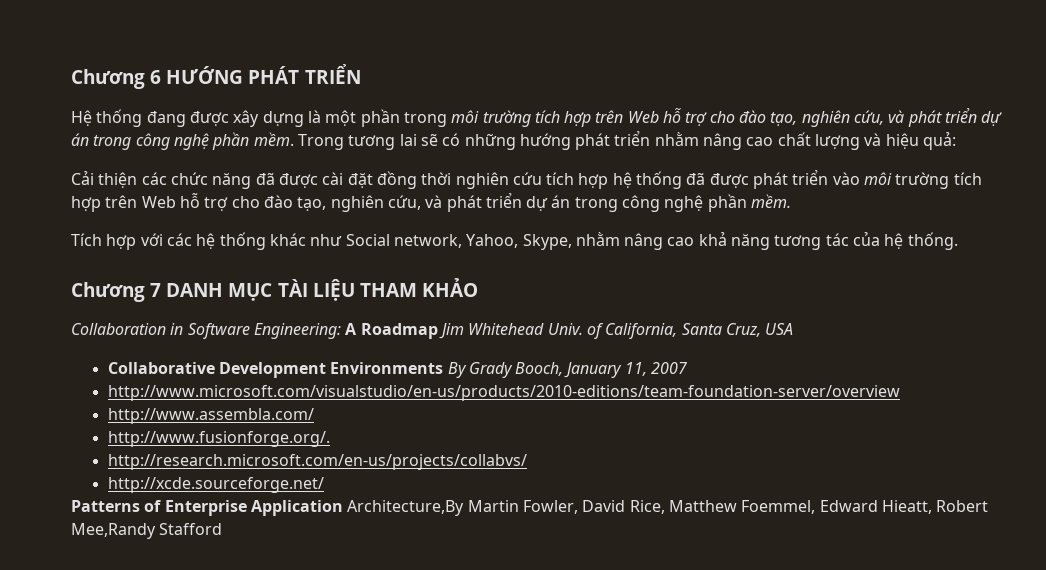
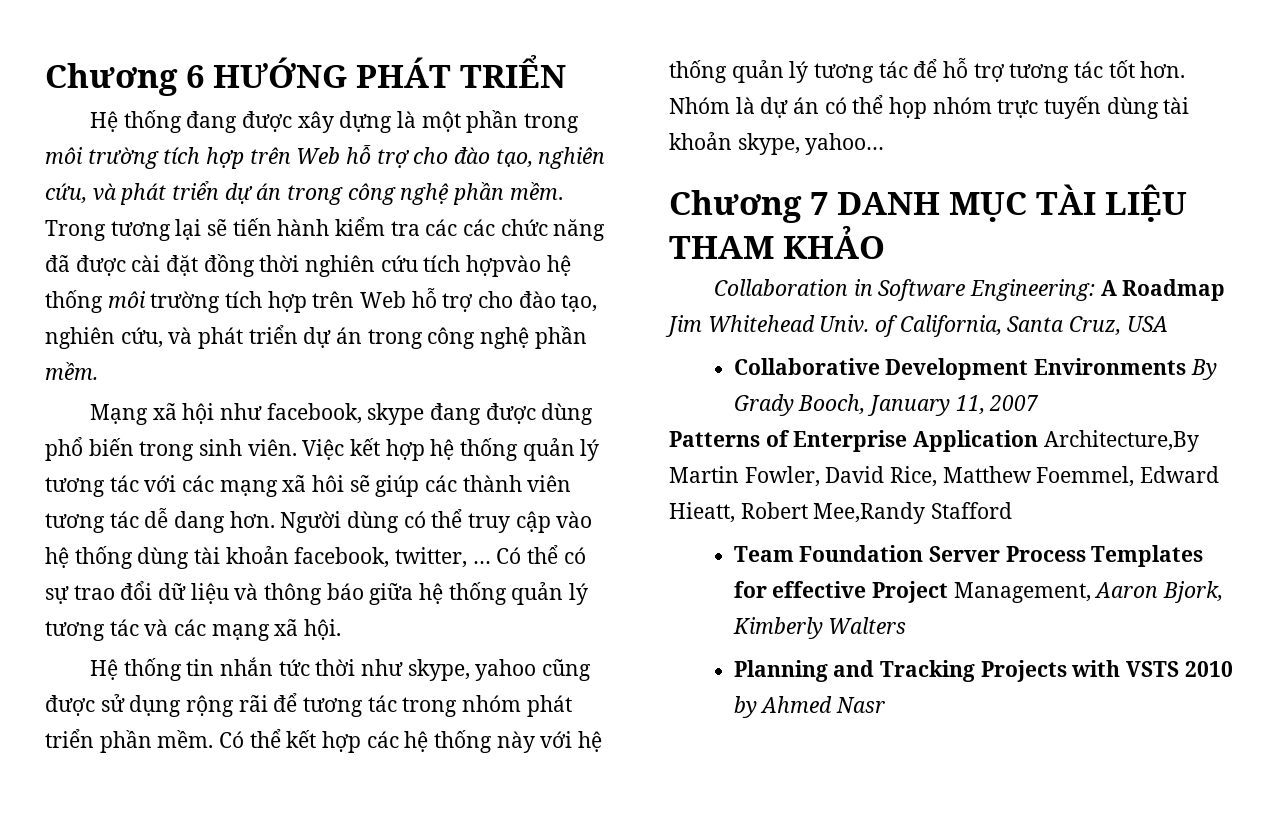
- Trong tương lai sẽ có những hướng phát triển nhằm nâng cao chất lượng và hiệu quả:
- Cải thiện các chức năng đã được cài đặt đồng thời nghiên cứu tích hợp hệ thống đã được phát triển vào môi trường tích hợp trên Web hỗ trợ cho đào tạo, nghiên cứu, và phát triển dự án trong công nghệ phần mềm.
+ Trong tương lại sẽ tiến hành kiểm tra các các chức năng đã được cài đặt đồng thời nghiên cứu tích hợpvào hệ thống môi trường tích hợp trên Web hỗ trợ cho đào tạo, nghiên cứu, và phát triển dự án trong công nghệ phần mềm.
- Tích hợp với các hệ thống khác như Social network, Yahoo, Skype, nhằm nâng cao khả năng tương tác của hệ thống.
+ Mạng xã hội như facebook, skype đang được dùng phổ biến trong sinh viên. Việc kết hợp hệ thống quản lý tương tác với các mạng xã hôi sẽ giúp các thành viên tương tác dễ dang hơn. Người dùng có thể truy cập vào hệ thống dùng tài khoản facebook, twitter, … Có thể có sự trao đổi dữ liệu và thông báo giữa hệ thống quản lý tương tác và các mạng xã hội.
+ Hệ thống tin nhắn tức thời như skype, yahoo cũng được sử dụng rộng rãi để tương tác trong nhóm phát triển phần mềm. Có thể kết hợp các hệ thống này với hệ thống quản lý tương tác để hỗ trợ tương tác tốt hơn. Nhóm là dự án có thể họp nhóm trực tuyến dùng tài khoản skype, yahoo…
- http://www.microsoft.com/visualstudio/en-us/products/2010-editions/team-foundation-server/overview
- http://www.assembla.com/
- http://www.fusionforge.org/.
- http://research.microsoft.com/en-us/projects/collabvs/
- http://xcde.sourceforge.net/
+ Team Foundation Server Process Templates for effective Project Management, Aaron Bjork, Kimberly Walters
+ Planning and Tracking Projects with VSTS 2010 by Ahmed Nasr

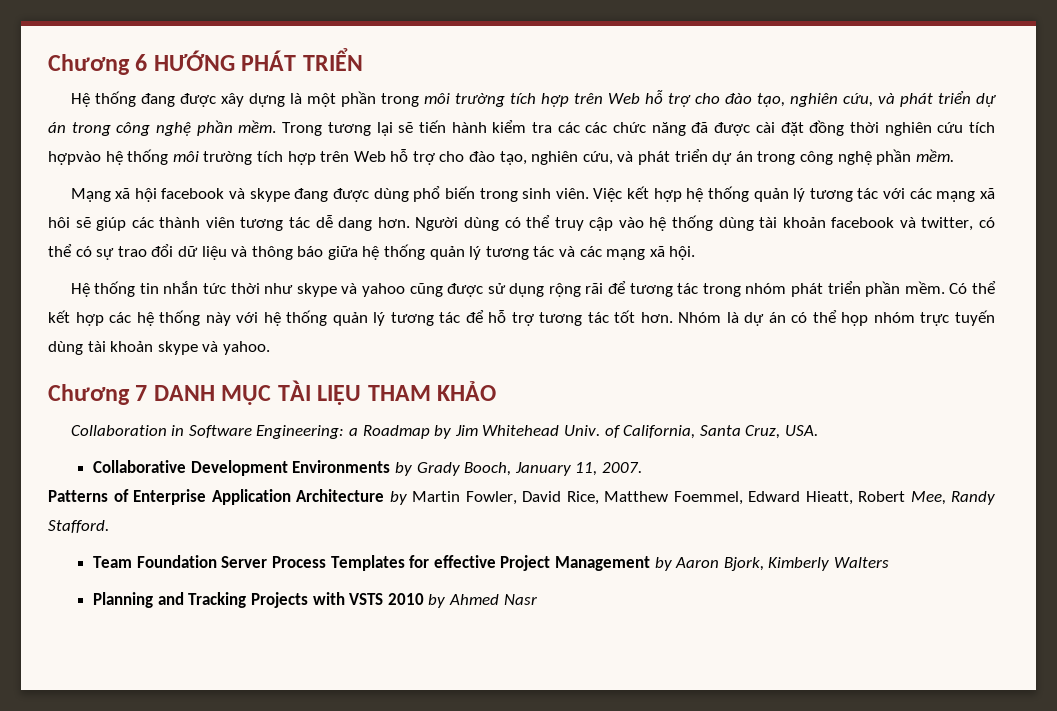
- Mạng xã hội như facebook, skype đang được dùng phổ biến trong sinh viên.
+ Mạng xã hội facebook và skype đang được dùng phổ biến trong sinh viên.
- Người dùng có thể truy cập vào hệ thống dùng tài khoản facebook, twitter, … Có thể có sự trao đổi dữ liệu và thông báo giữa hệ thống quản lý tương tác và các mạng xã hội.
+ Người dùng có thể truy cập vào hệ thống dùng tài khoản facebook và twitter, có thể có sự trao đổi dữ liệu và thông báo giữa hệ thống quản lý tương tác và các mạng xã hội.
- Hệ thống tin nhắn tức thời như skype, yahoo cũng được sử dụng rộng rãi để tương tác trong nhóm phát triển phần mềm.
+ Hệ thống tin nhắn tức thời như skype và yahoo cũng được sử dụng rộng rãi để tương tác trong nhóm phát triển phần mềm.
- Nhóm là dự án có thể họp nhóm trực tuyến dùng tài khoản skype, yahoo…
+ Nhóm là dự án có thể họp nhóm trực tuyến dùng tài khoản skype và yahoo.
- Collaboration in Software Engineering: A Roadmap Jim Whitehead Univ. of California, Santa Cruz, USA
+ Collaboration in Software Engineering: a Roadmap by Jim Whitehead Univ. of California, Santa Cruz, USA.
- Collaborative Development Environments By Grady Booch, January 11, 2007
+ Collaborative Development Environments by Grady Booch, January 11, 2007.
- Patterns of Enterprise Application Architecture,By Martin Fowler, David Rice, Matthew Foemmel, Edward Hieatt, Robert Mee,Randy Stafford
+ Patterns of Enterprise Application Architecture by Martin Fowler, David Rice, Matthew Foemmel, Edward Hieatt, Robert Mee, Randy Stafford.
- Team Foundation Server Process Templates for effective Project Management, Aaron Bjork, Kimberly Walters
+ Team Foundation Server Process Templates for effective Project Management by Aaron Bjork, Kimberly Walters

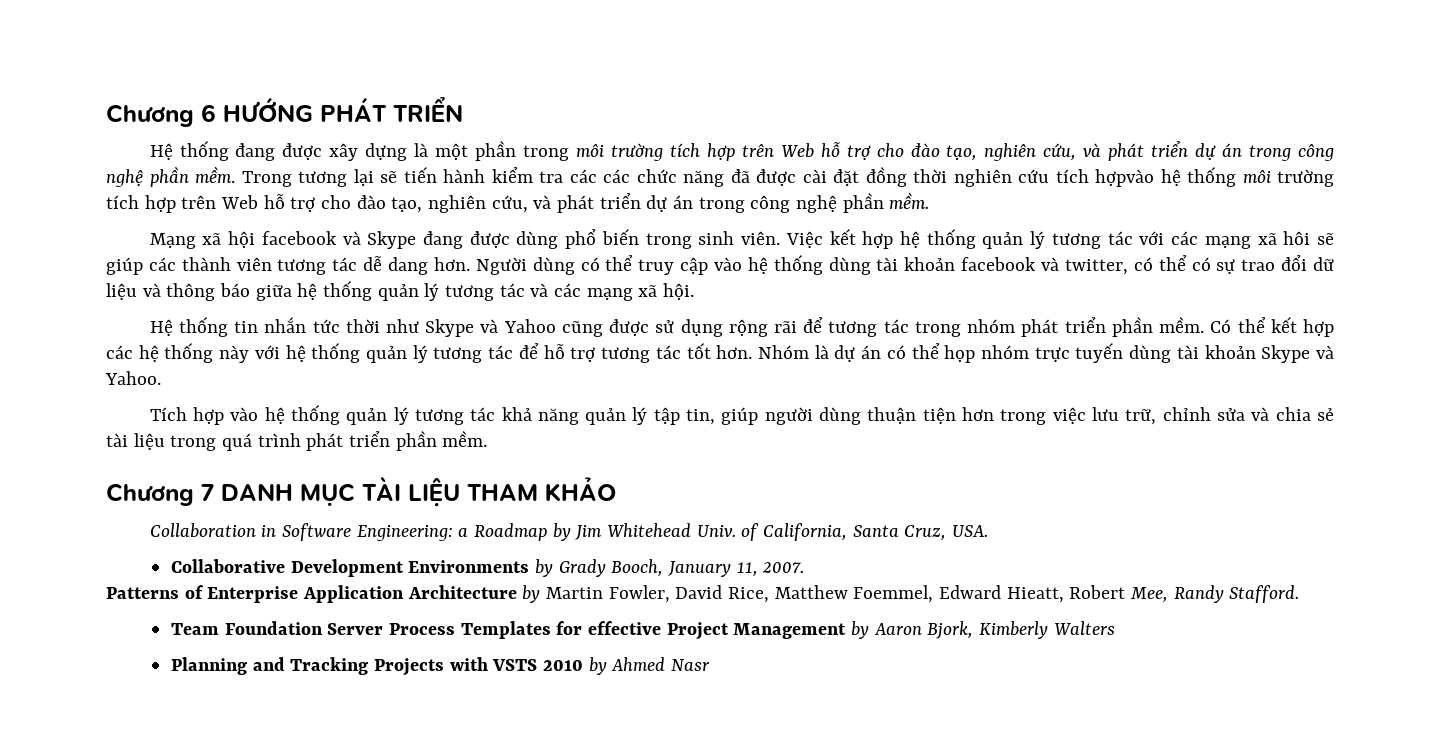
- Mạng xã hội facebook và skype đang được dùng phổ biến trong sinh viên.
+ Mạng xã hội facebook và Skype đang được dùng phổ biến trong sinh viên.
- Hệ thống tin nhắn tức thời như skype và yahoo cũng được sử dụng rộng rãi để tương tác trong nhóm phát triển phần mềm.
+ Hệ thống tin nhắn tức thời như Skype và Yahoo cũng được sử dụng rộng rãi để tương tác trong nhóm phát triển phần mềm.
- Nhóm là dự án có thể họp nhóm trực tuyến dùng tài khoản skype và yahoo.
+ Nhóm là dự án có thể họp nhóm trực tuyến dùng tài khoản Skype và Yahoo.
+ Tích hợp vào hệ thống quản lý tương tác khả năng quản lý tập tin, giúp người dùng thuận tiện hơn trong việc lưu trữ, chỉnh sửa và chia sẻ tài liệu trong quá trình phát triển phần mềm.

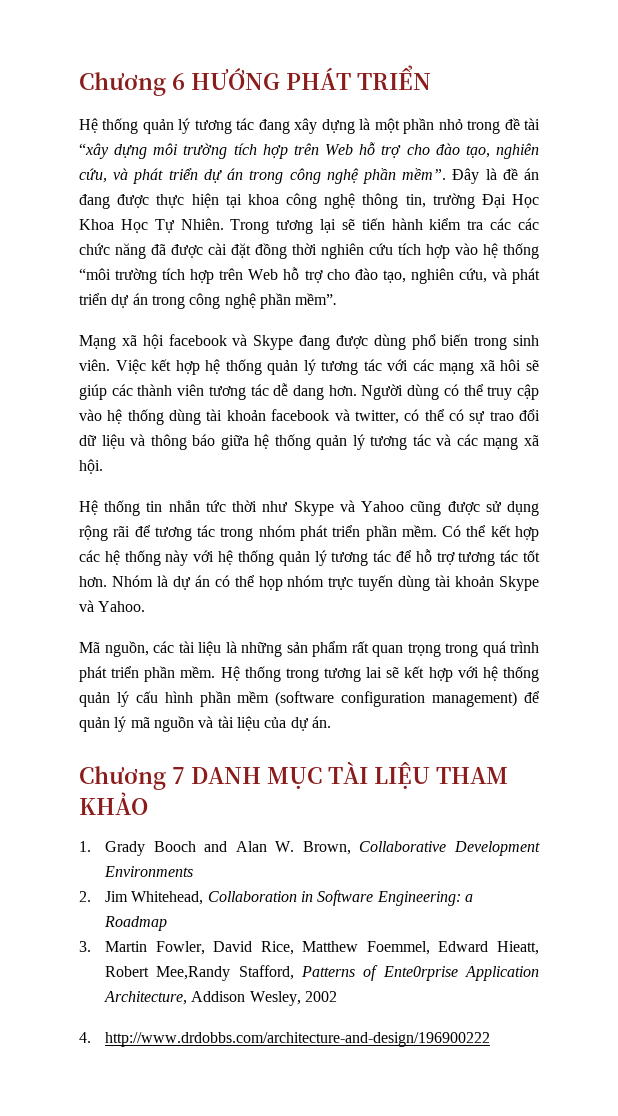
- Hệ thống đang được xây dựng là một phần trong môi trường tích hợp trên Web hỗ trợ cho đào tạo, nghiên cứu, và phát triển dự án trong công nghệ phần mềm.
+ Hệ thống quản lý tương tác đang xây dựng là một phần nhỏ trong đề tài “xây dựng môi trường tích hợp trên Web hỗ trợ cho đào tạo, nghiên cứu, và phát triển dự án trong công nghệ phần mềm”. Đây là đề án đang được thực hiện tại khoa công nghệ thông tin, trường Đại Học Khoa Học Tự Nhiên.
- Trong tương lại sẽ tiến hành kiểm tra các các chức năng đã được cài đặt đồng thời nghiên cứu tích hợpvào hệ thống môi trường tích hợp trên Web hỗ trợ cho đào tạo, nghiên cứu, và phát triển dự án trong công nghệ phần mềm.
+ Trong tương lại sẽ tiến hành kiểm tra các các chức năng đã được cài đặt đồng thời nghiên cứu tích hợp vào hệ thống “môi trường tích hợp trên Web hỗ trợ cho đào tạo, nghiên cứu, và phát triển dự án trong công nghệ phần mềm”.
- Tích hợp vào hệ thống quản lý tương tác khả năng quản lý tập tin, giúp người dùng thuận tiện hơn trong việc lưu trữ, chỉnh sửa và chia sẻ tài liệu trong quá trình phát triển phần mềm.
+ Mã nguồn, các tài liệu là những sản phẩm rất quan trọng trong quá trình phát triển phần mềm. Hệ thống trong tương lai sẽ kết hợp với hệ thống quản lý cấu hình phần mềm (software configuration management) để quản lý mã nguồn và tài liệu của dự án.
- Collaboration in Software Engineering: a Roadmap by Jim Whitehead Univ. of California, Santa Cruz, USA.
- Collaborative Development Environments by Grady Booch, January 11, 2007.
- Patterns of Enterprise Application Architecture by Martin Fowler, David Rice, Matthew Foemmel, Edward Hieatt, Robert Mee, Randy Stafford.
- Team Foundation Server Process Templates for effective Project Management by Aaron Bjork, Kimberly Walters
- Planning and Tracking Projects with VSTS 2010 by Ahmed Nasr
+ 1. Grady Booch and Alan W. Brown, Collaborative Development Environments
+ 2. Jim Whitehead, Collaboration in Software Engineering: a Roadmap
+ 3. Martin Fowler, David Rice, Matthew Foemmel, Edward Hieatt, Robert Mee,Randy Stafford, Patterns of Ente0rprise Application Architecture, Addison Wesley, 2002
+ 4. http://www.drdobbs.com/architecture-and-design/196900222

